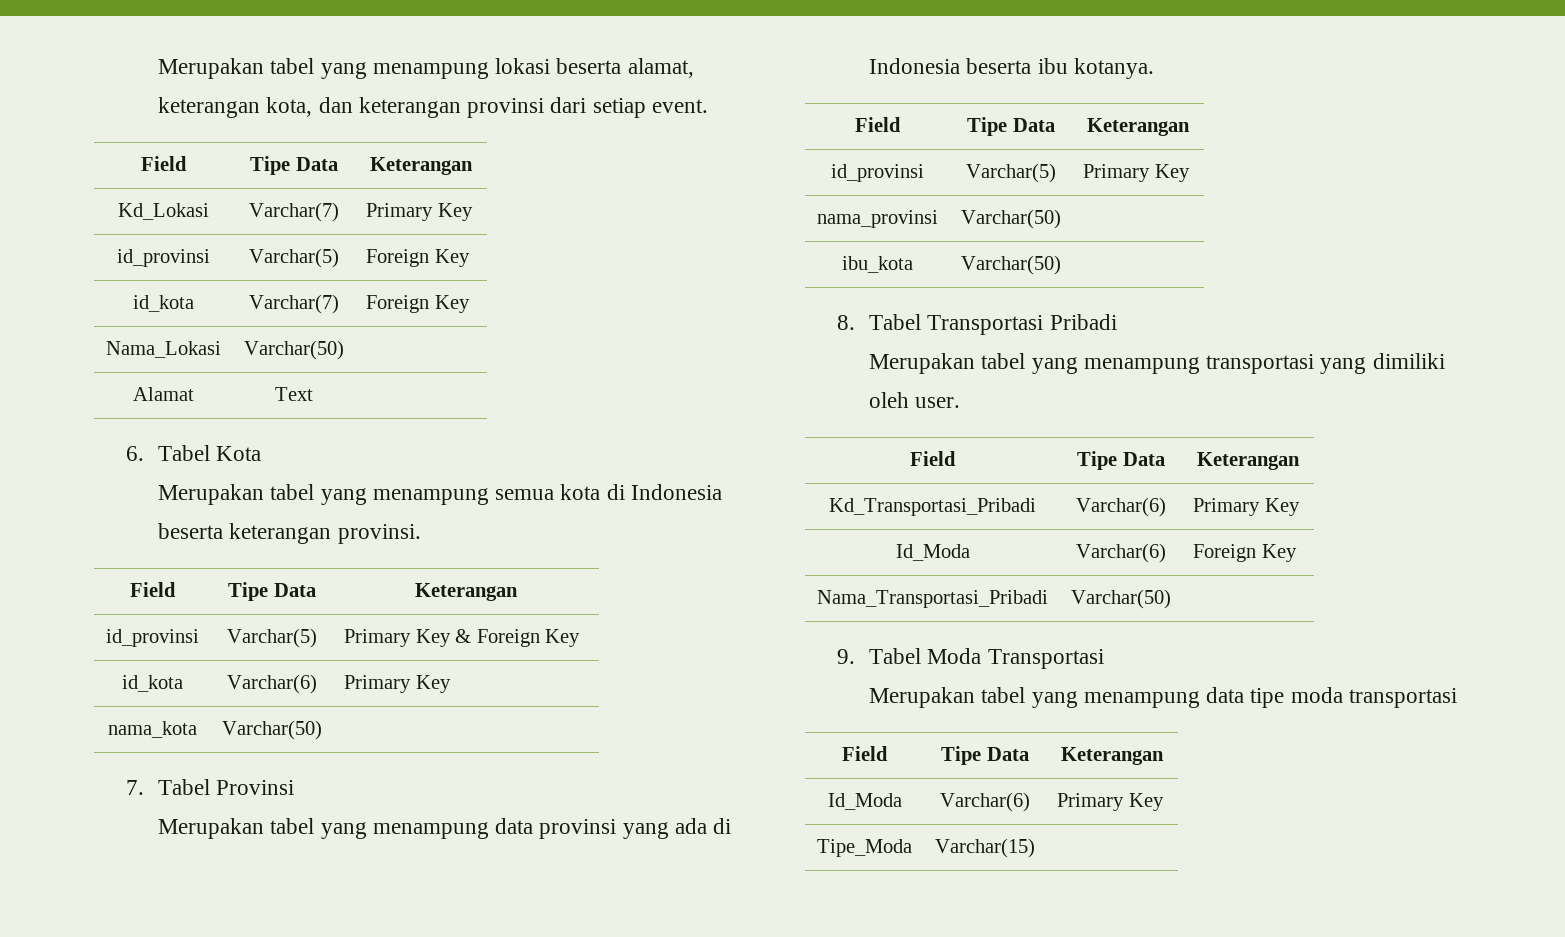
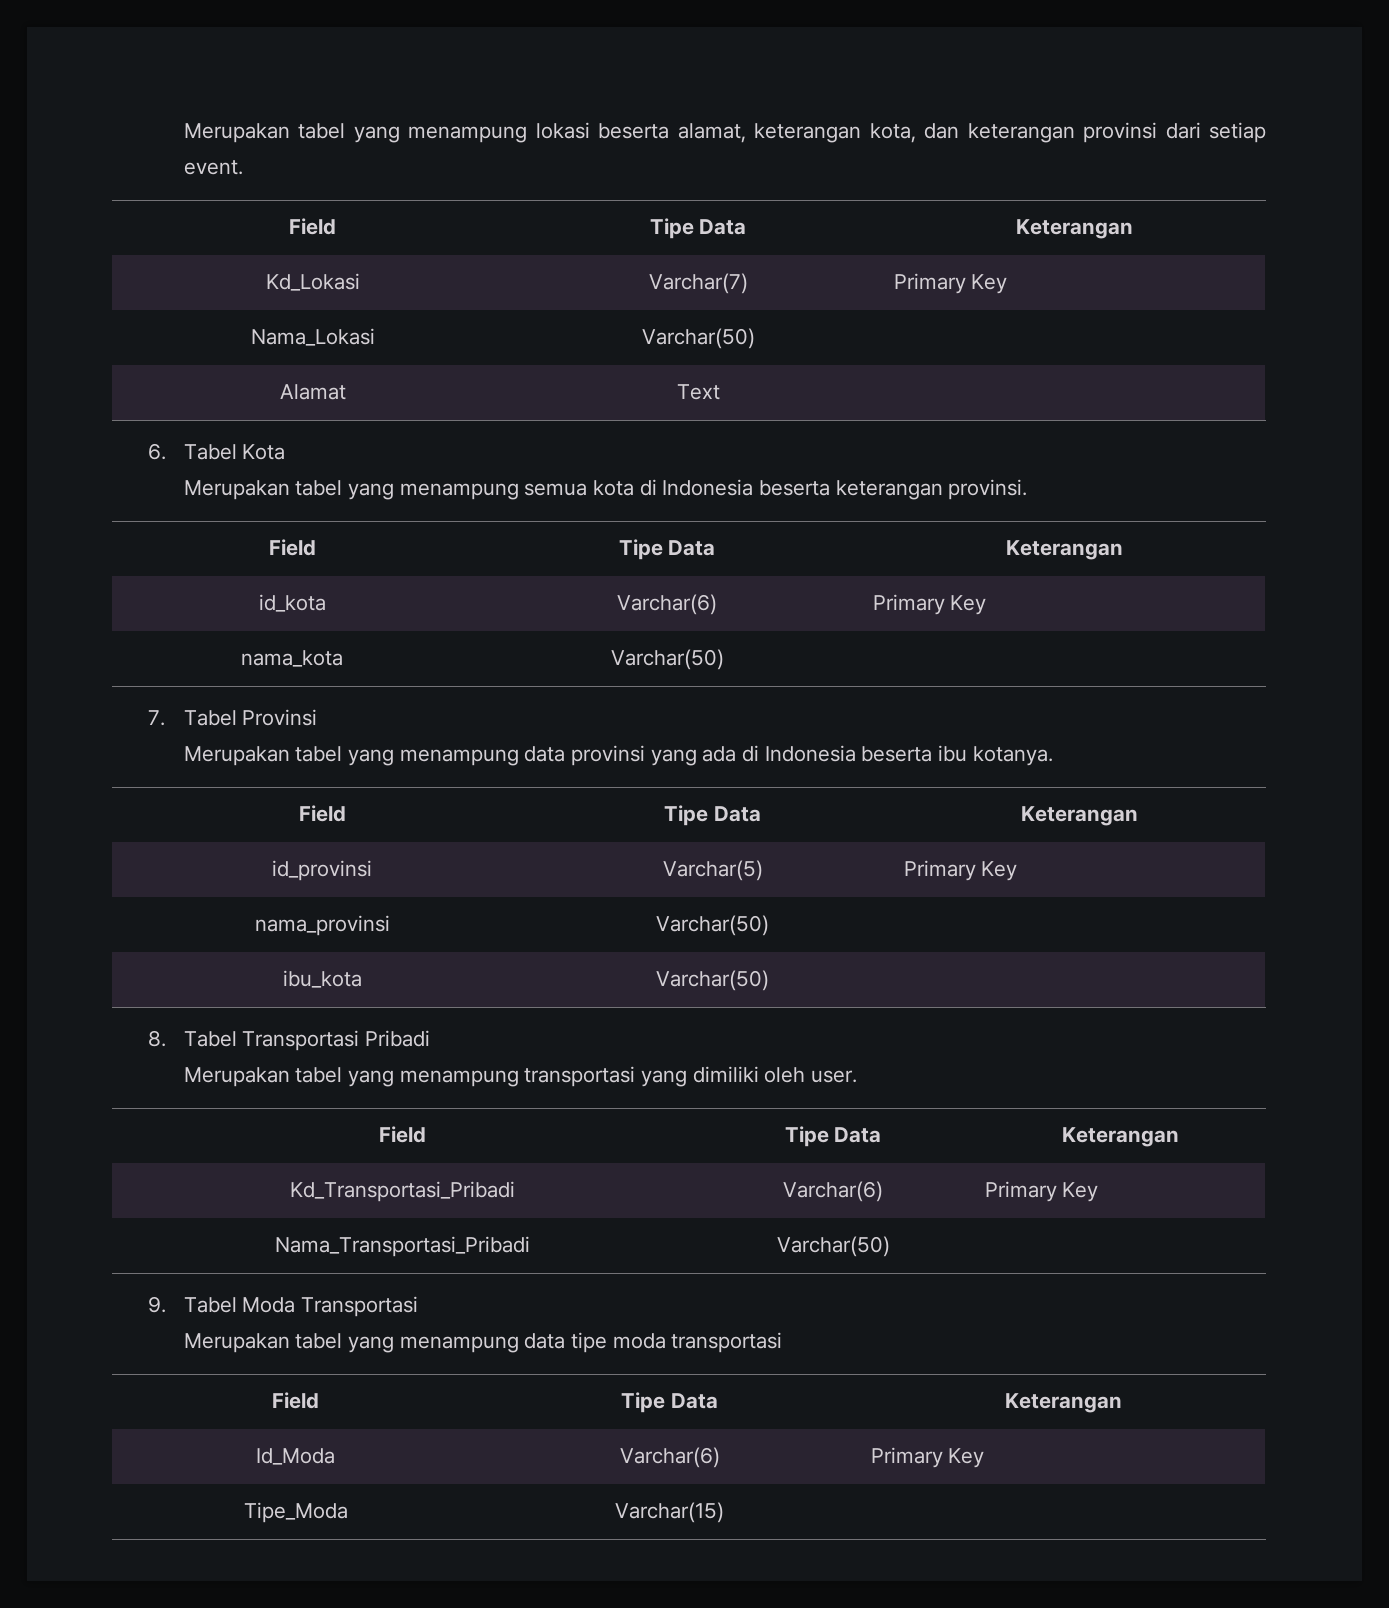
- id_provinsi | Varchar(5) | Foreign Key
- id_kota | Varchar(7) | Foreign Key
- id_provinsi | Varchar(5) | Primary Key & Foreign Key
- Id_Moda | Varchar(6) | Foreign Key

